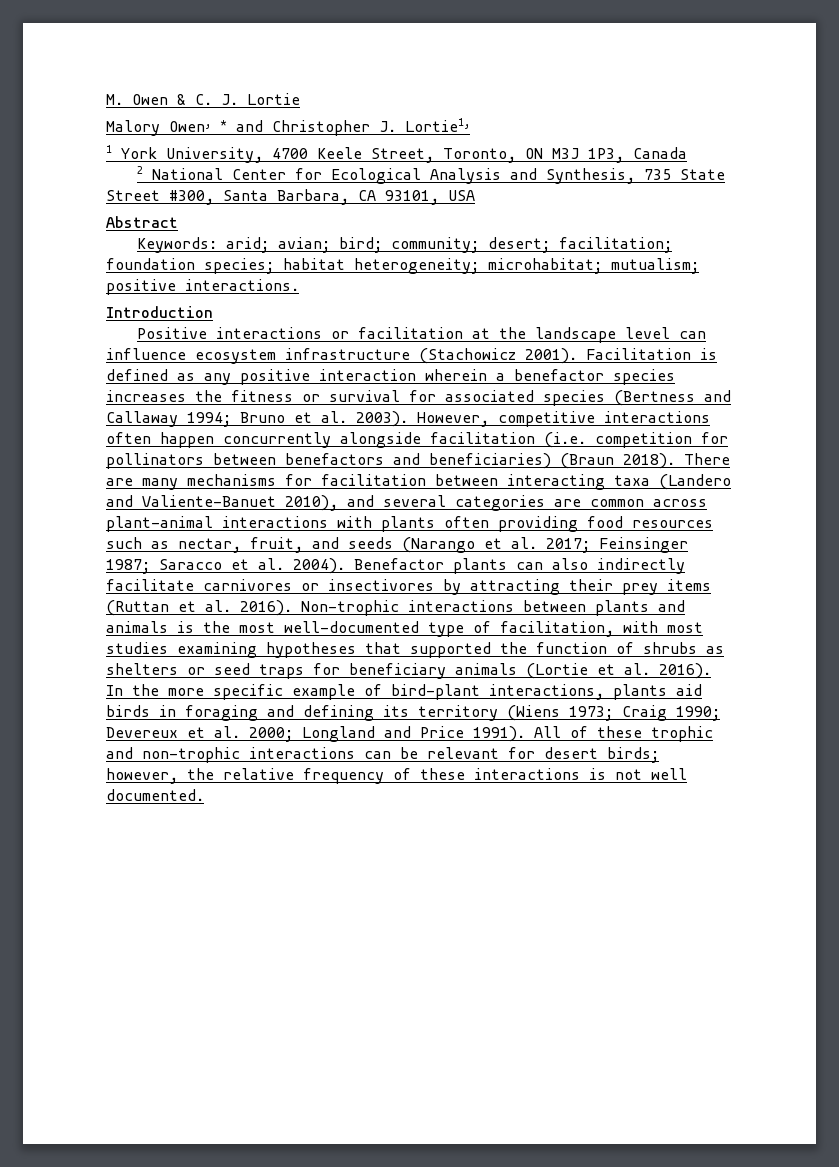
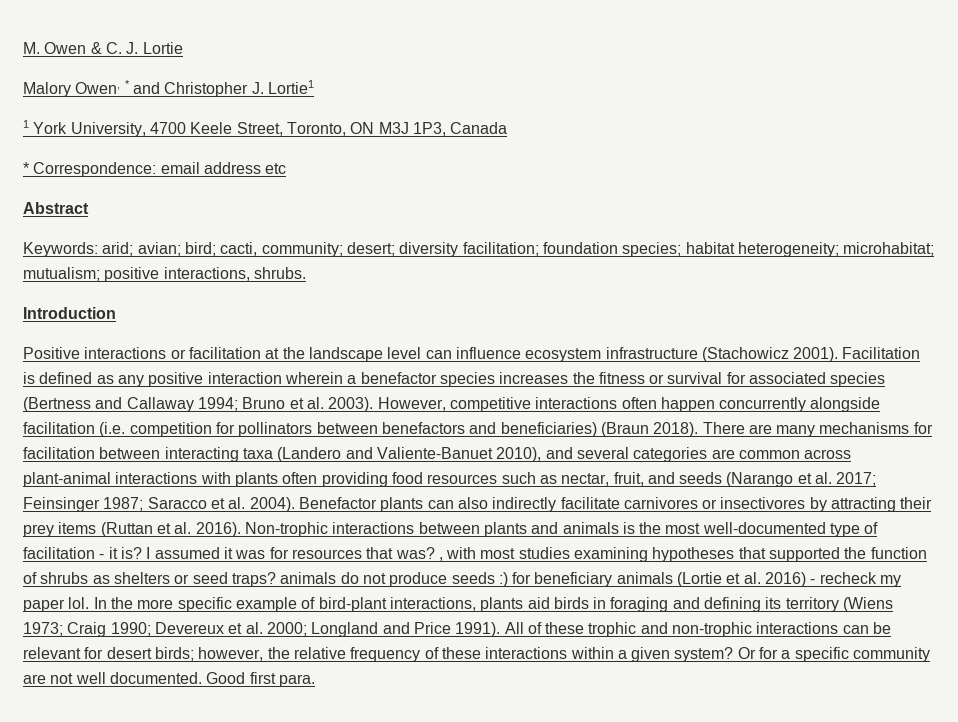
- Malory Owen, * and Christopher J. Lortie1,
+ Malory Owen, * and Christopher J. Lortie1
- 2 National Center for Ecological Analysis and Synthesis, 735 State Street #300, Santa Barbara, CA 93101, USA
+ * Correspondence: email address etc
- Keywords: arid; avian; bird; community; desert; facilitation; foundation species; habitat heterogeneity; microhabitat; mutualism; positive interactions.
+ Keywords: arid; avian; bird; cacti, community; desert; diversity facilitation; foundation species; habitat heterogeneity; microhabitat; mutualism; positive interactions, shrubs.
- Non-trophic interactions between plants and animals is the most well-documented type of facilitation, with most studies examining hypotheses that supported the function of shrubs as shelters or seed traps for beneficiary animals (Lortie et al. 2016).
+ Non-trophic interactions between plants and animals is the most well-documented type of facilitation - it is? I assumed it was for resources that was? , with most studies examining hypotheses that supported the function of shrubs as shelters or seed traps? animals do not produce seeds :) for beneficiary animals (Lortie et al. 2016) - recheck my paper lol.
- All of these trophic and non-trophic interactions can be relevant for desert birds; however, the relative frequency of these interactions is not well documented.
+ All of these trophic and non-trophic interactions can be relevant for desert birds; however, the relative frequency of these interactions within a given system? Or for a specific community are not well documented. Good first para.

